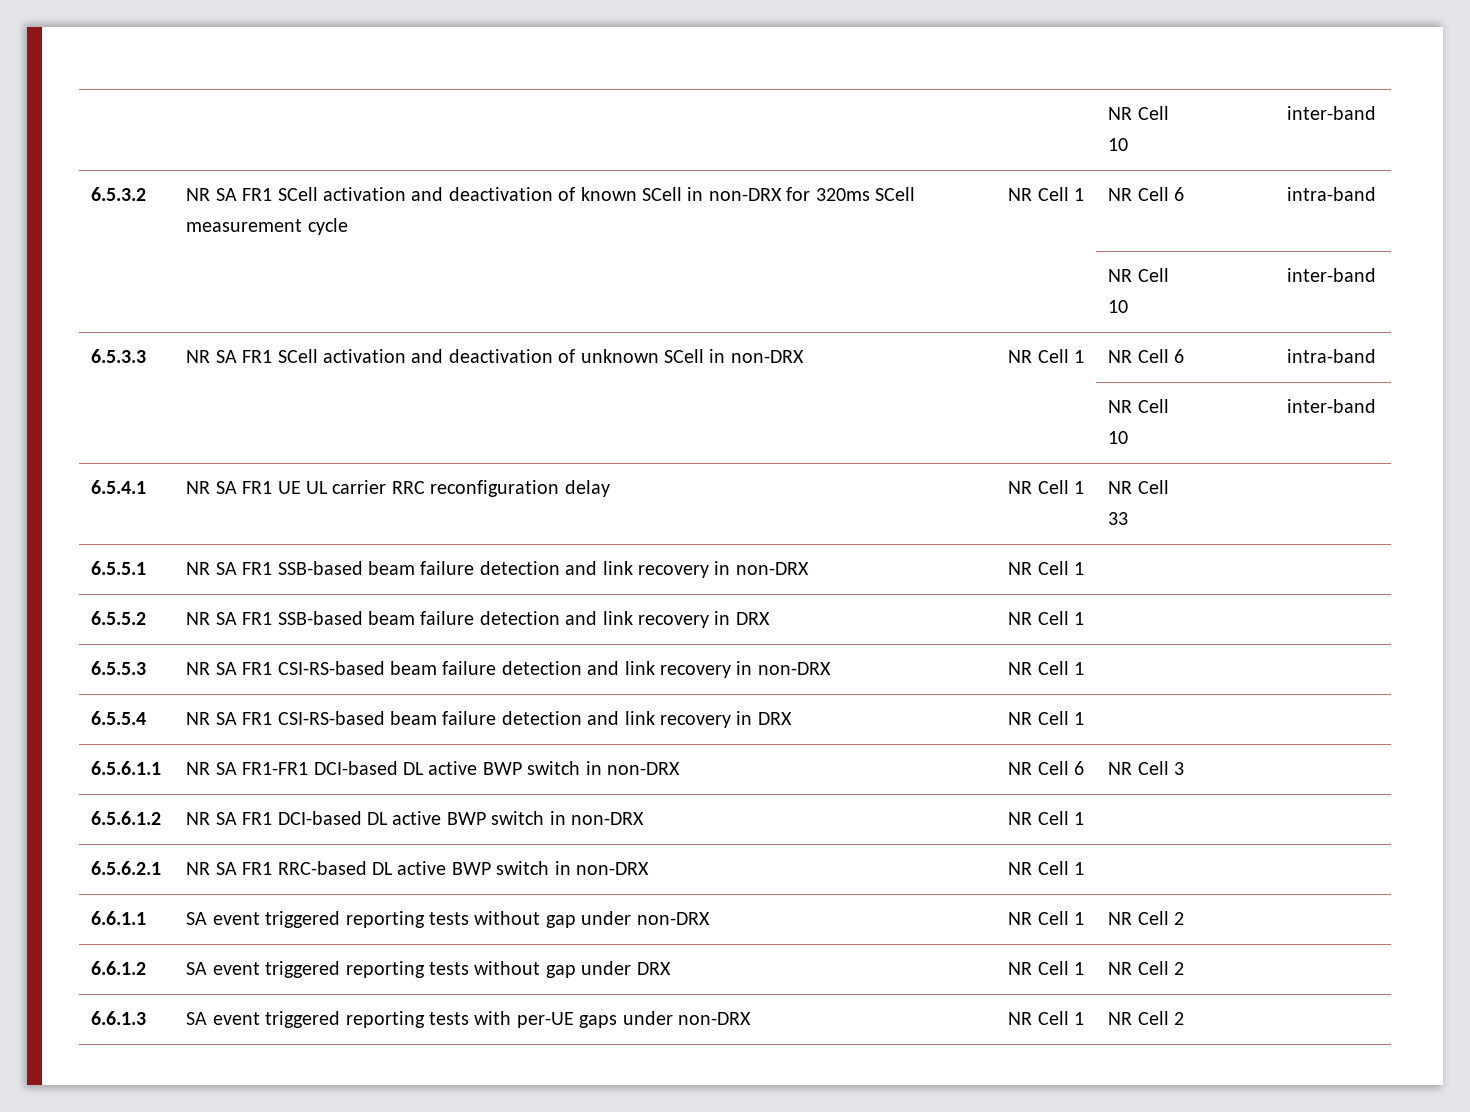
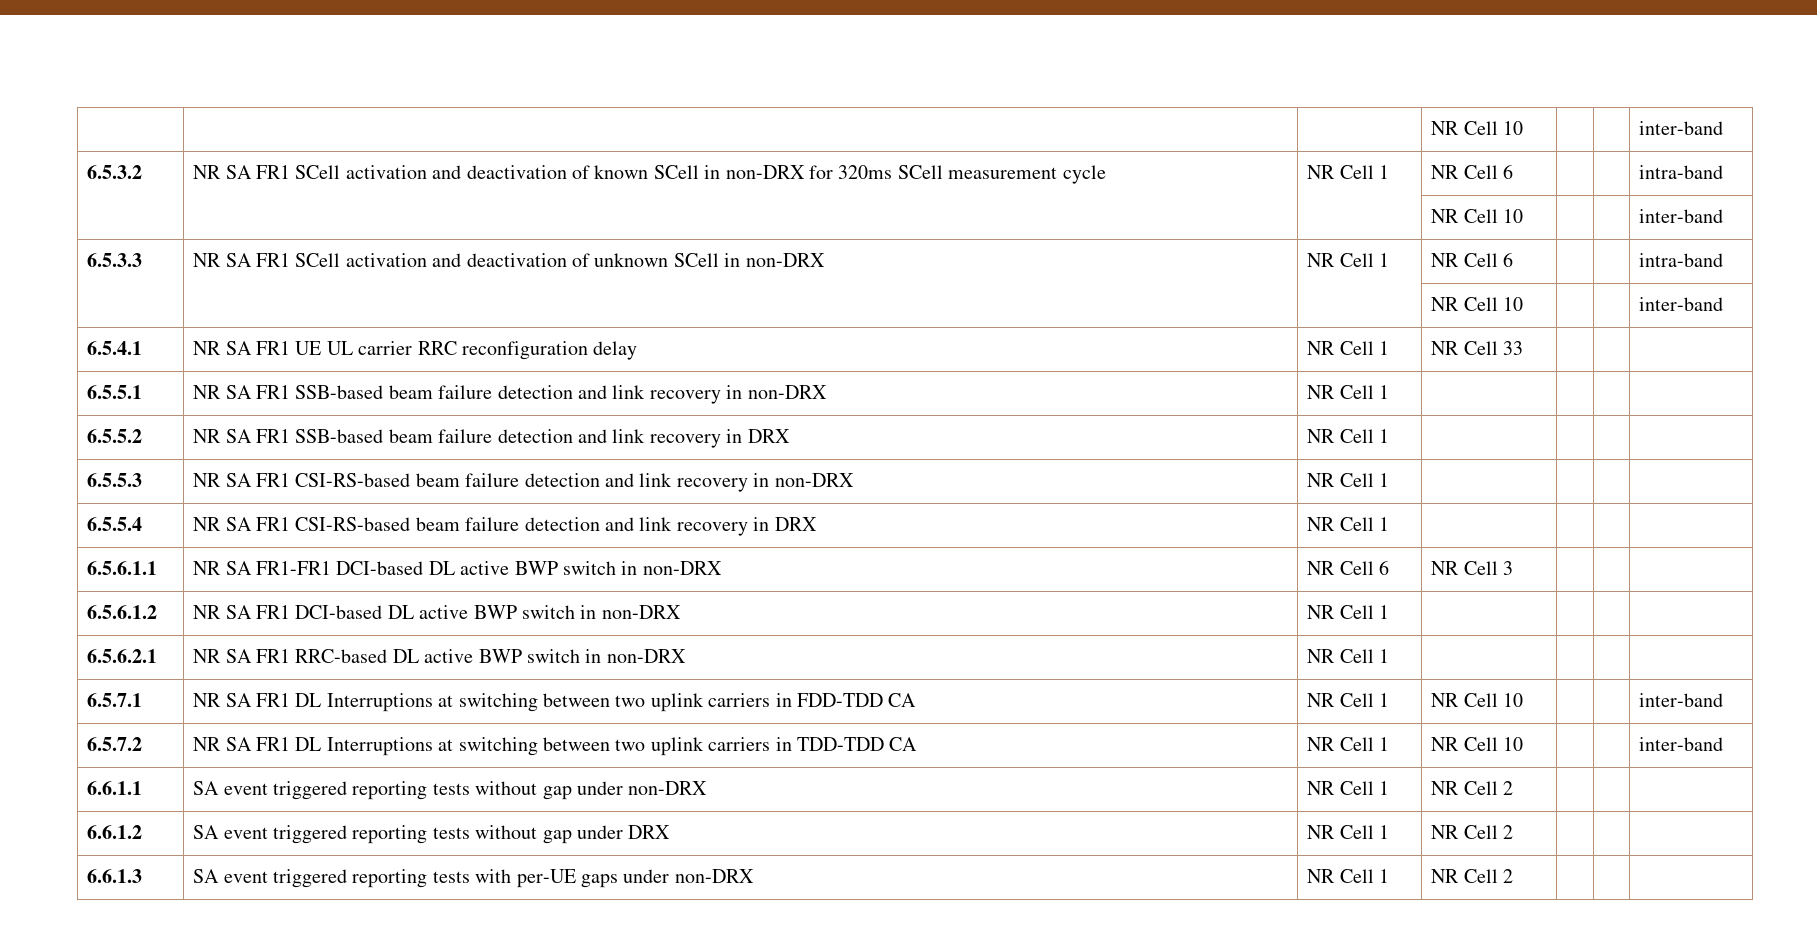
+ 6.5.7.1 | NR SA FR1 DL Interruptions at switching between two uplink carriers in FDD-TDD CA | NR Cell 1 | NR Cell 10 | | | inter-band
+ 6.5.7.2 | NR SA FR1 DL Interruptions at switching between two uplink carriers in TDD-TDD CA | NR Cell 1 | NR Cell 10 | | | inter-band

